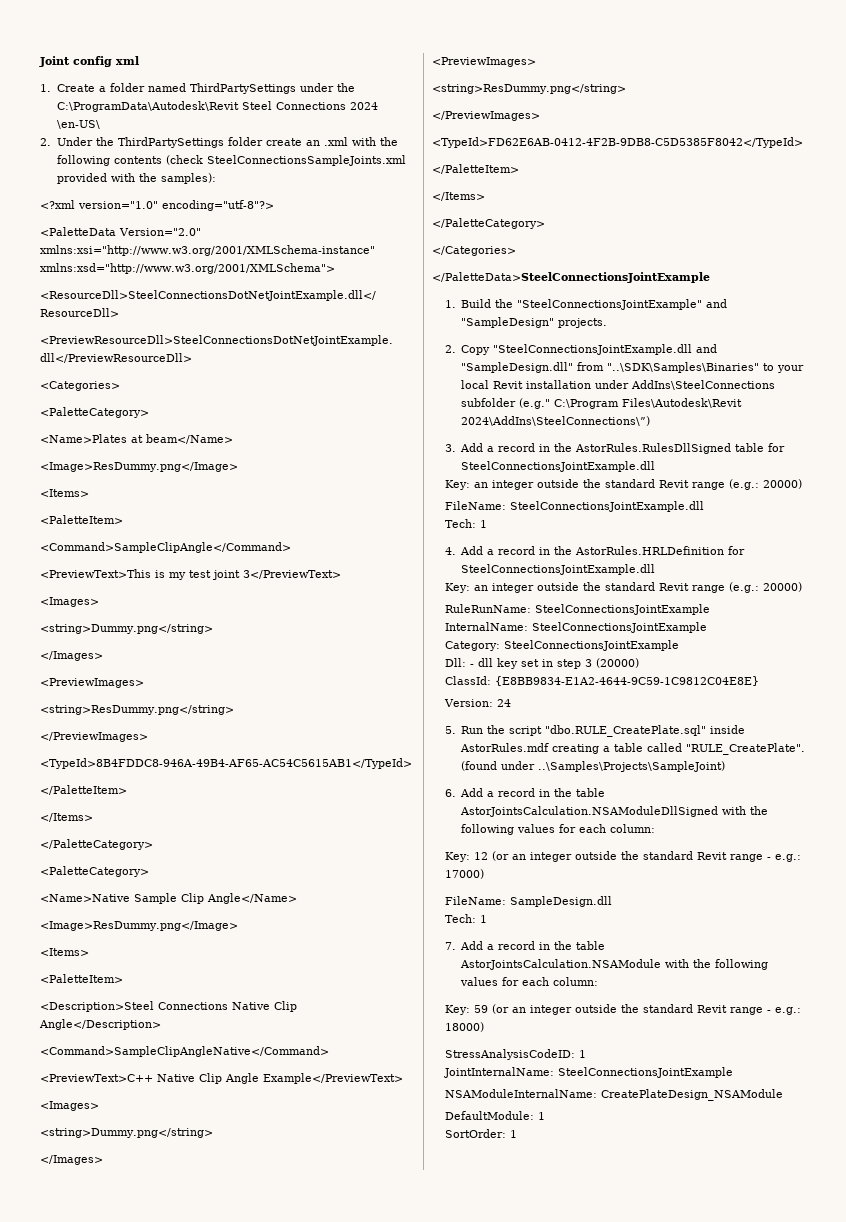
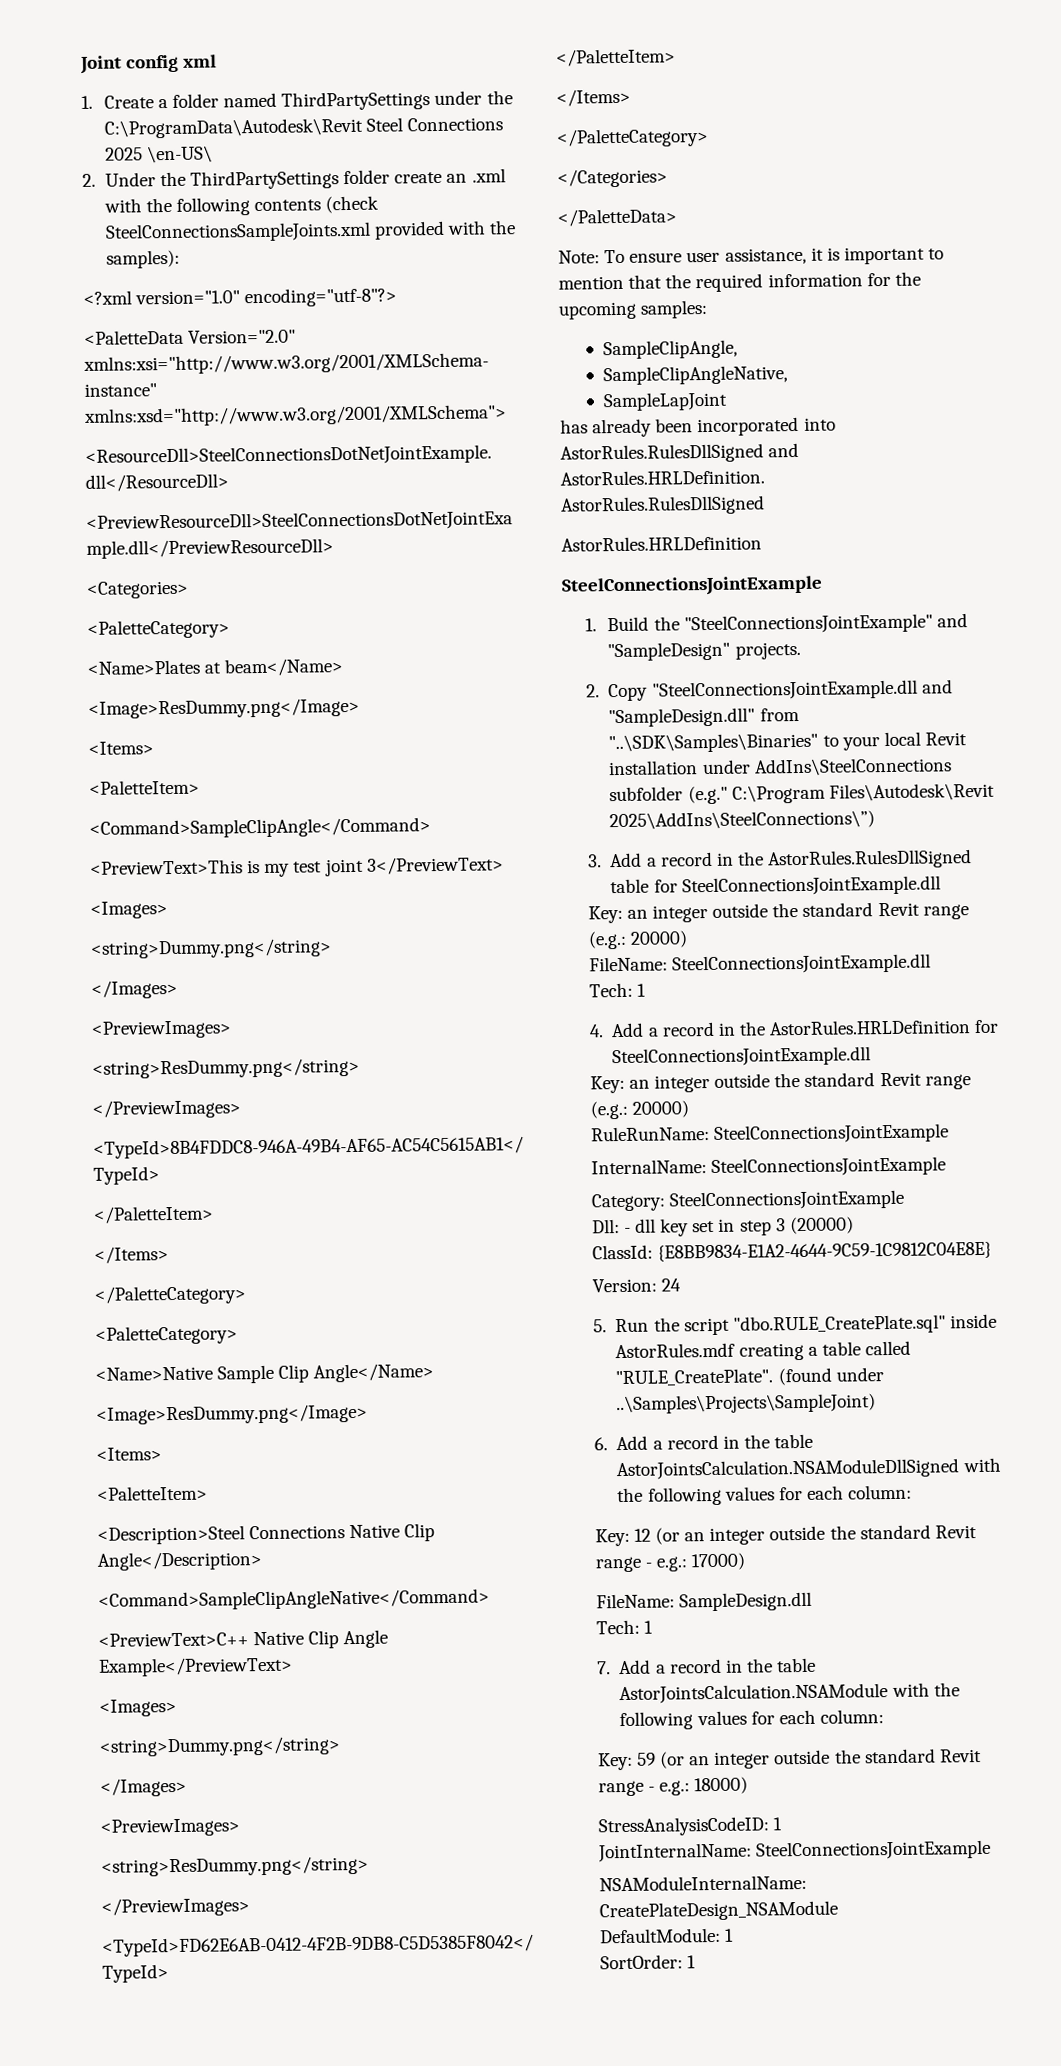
- 1. Create a folder named ThirdPartySettings under the C:\ProgramData\Autodesk\Revit Steel Connections 2024 \en-US\
+ 1. Create a folder named ThirdPartySettings under the C:\ProgramData\Autodesk\Revit Steel Connections 2025 \en-US\
- </PaletteData>SteelConnectionsJointExample
+ </PaletteData>
+ Note: To ensure user assistance, it is important to mention that the required information for the upcoming samples:
+ SampleClipAngle,
+ SampleClipAngleNative,
+ SampleLapJoint
+ has already been incorporated into AstorRules.RulesDllSigned and AstorRules.HRLDefinition.
+ AstorRules.RulesDllSigned
+ AstorRules.HRLDefinition
+ SteelConnectionsJointExample
- 2. Copy "SteelConnectionsJointExample.dll and "SampleDesign.dll" from "..\SDK\Samples\Binaries" to your local Revit installation under AddIns\SteelConnections subfolder (e.g." C:\Program Files\Autodesk\Revit 2024\AddIns\SteelConnections\”)
+ 2. Copy "SteelConnectionsJointExample.dll and "SampleDesign.dll" from "..\SDK\Samples\Binaries" to your local Revit installation under AddIns\SteelConnections subfolder (e.g." C:\Program Files\Autodesk\Revit 2025\AddIns\SteelConnections\”)

